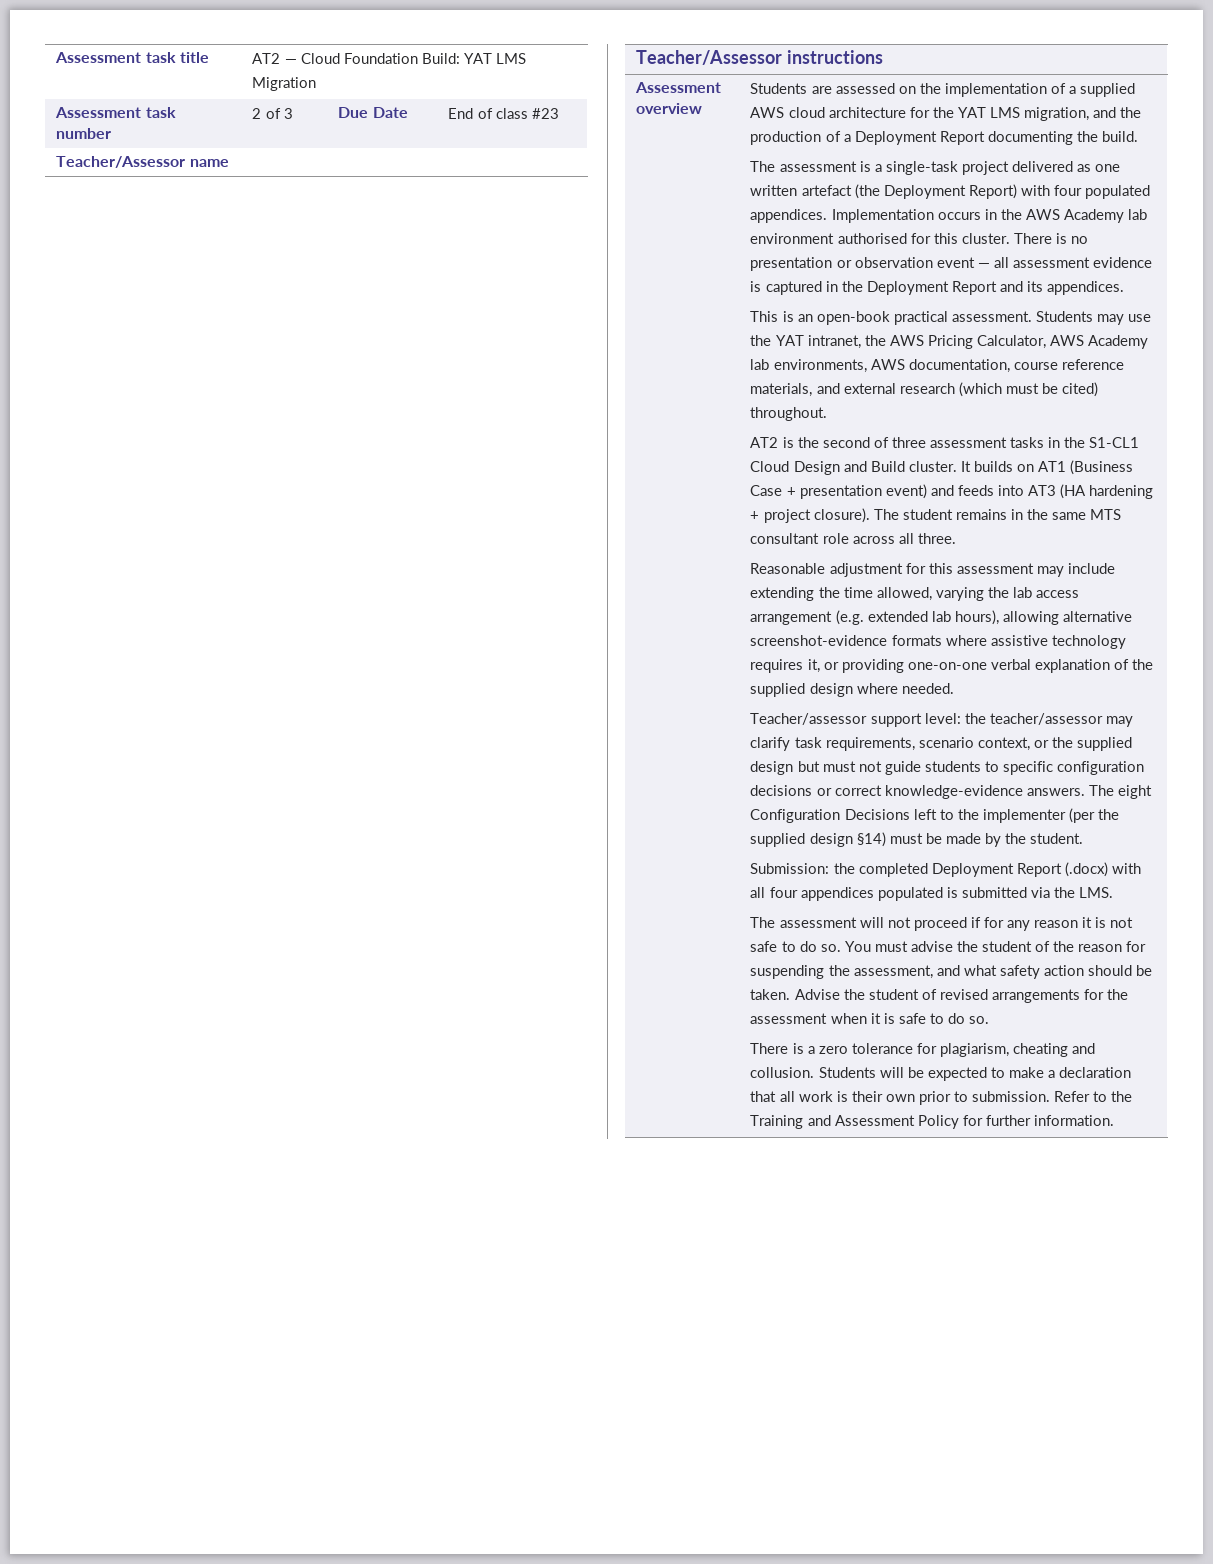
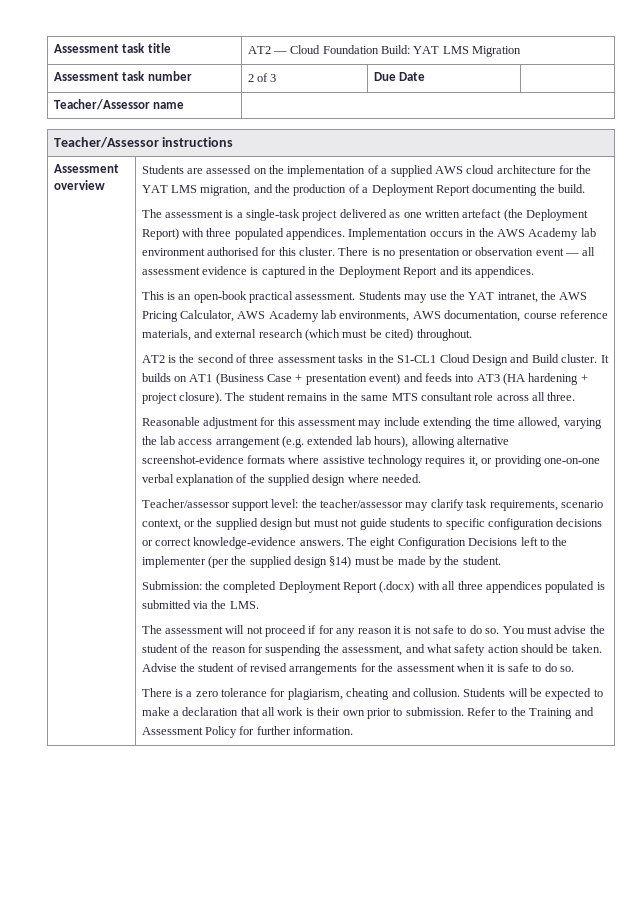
- Assessment task number | 2 of 3 | Due Date | End of class #23
+ Assessment task number | 2 of 3 | Due Date |
- The assessment is a single-task project delivered as one written artefact (the Deployment Report) with four populated appendices.
+ The assessment is a single-task project delivered as one written artefact (the Deployment Report) with three populated appendices.
- Submission: the completed Deployment Report (.docx) with all four appendices populated is submitted via the LMS.
+ Submission: the completed Deployment Report (.docx) with all three appendices populated is submitted via the LMS.

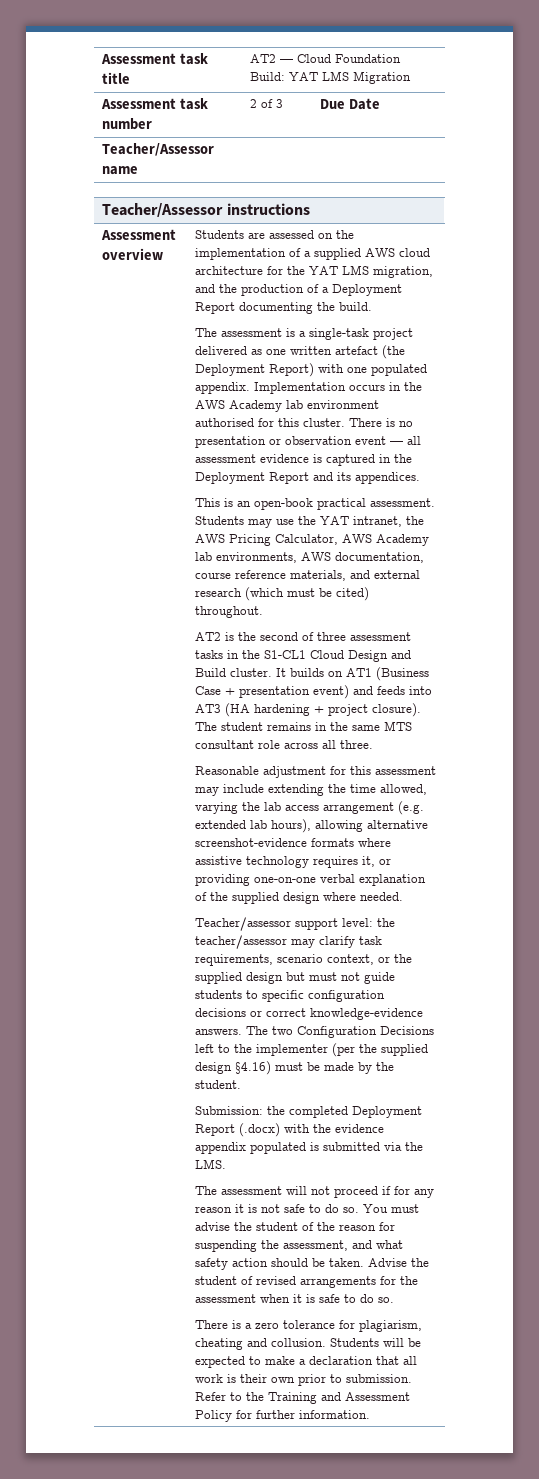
- The assessment is a single-task project delivered as one written artefact (the Deployment Report) with three populated appendices.
+ The assessment is a single-task project delivered as one written artefact (the Deployment Report) with one populated appendix.
- The eight Configuration Decisions left to the implementer (per the supplied design §14) must be made by the student.
+ The two Configuration Decisions left to the implementer (per the supplied design §4.16) must be made by the student.
- Submission: the completed Deployment Report (.docx) with all three appendices populated is submitted via the LMS.
+ Submission: the completed Deployment Report (.docx) with the evidence appendix populated is submitted via the LMS.

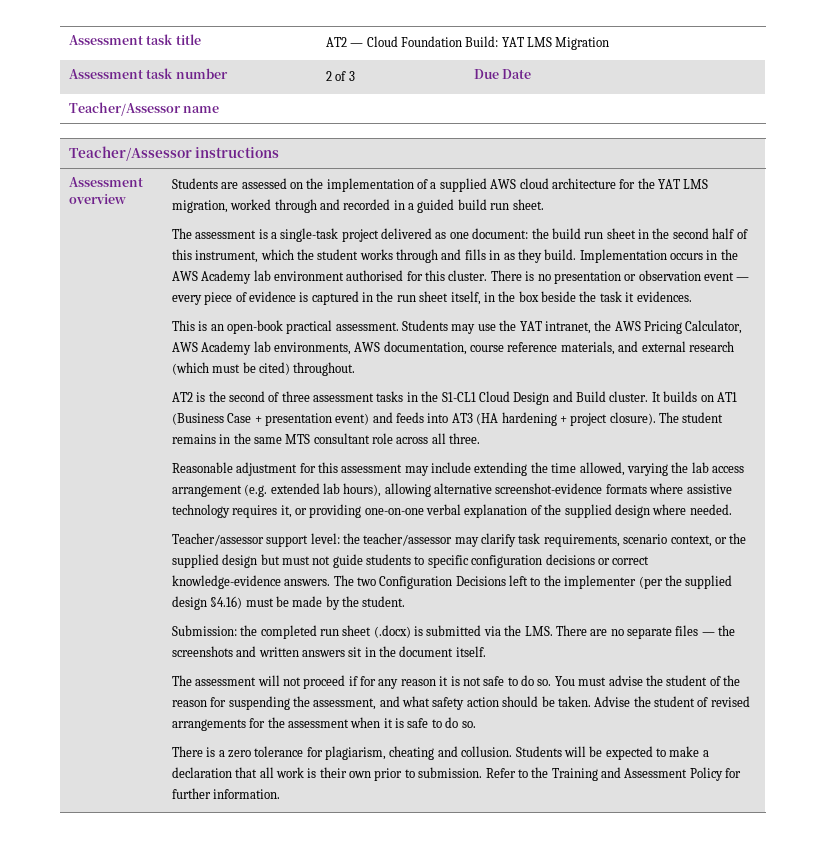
- Students are assessed on the implementation of a supplied AWS cloud architecture for the YAT LMS migration, and the production of a Deployment Report documenting the build.
+ Students are assessed on the implementation of a supplied AWS cloud architecture for the YAT LMS migration, worked through and recorded in a guided build run sheet.
- The assessment is a single-task project delivered as one written artefact (the Deployment Report) with one populated appendix.
+ The assessment is a single-task project delivered as one document: the build run sheet in the second half of this instrument, which the student works through and fills in as they build.
- There is no presentation or observation event — all assessment evidence is captured in the Deployment Report and its appendices.
+ There is no presentation or observation event — every piece of evidence is captured in the run sheet itself, in the box beside the task it evidences.
- Submission: the completed Deployment Report (.docx) with the evidence appendix populated is submitted via the LMS.
+ Submission: the completed run sheet (.docx) is submitted via the LMS. There are no separate files — the screenshots and written answers sit in the document itself.

